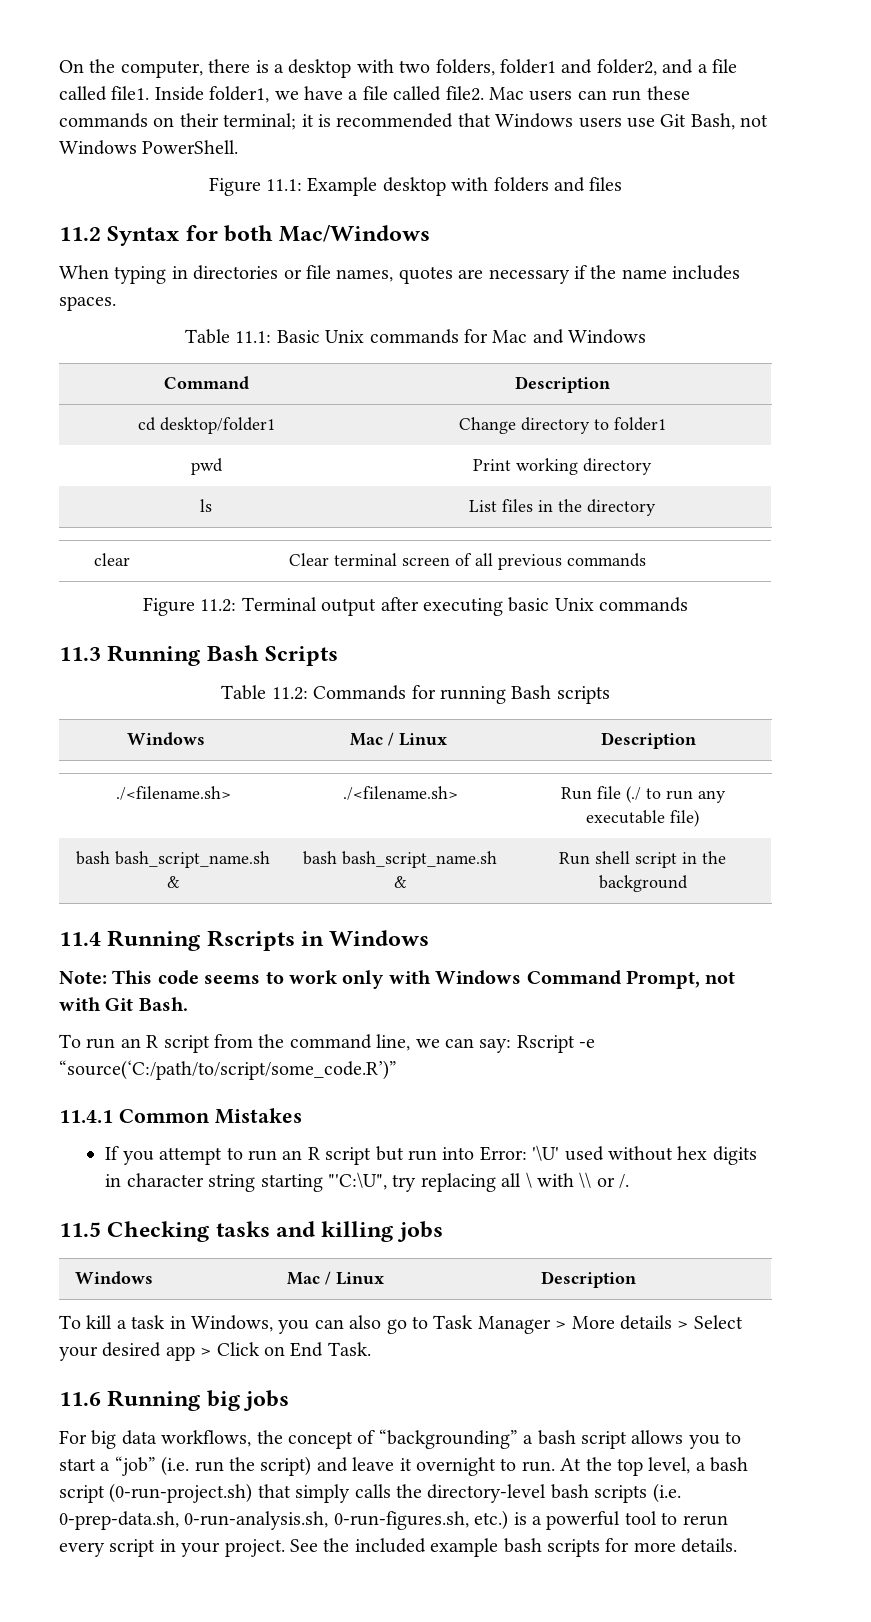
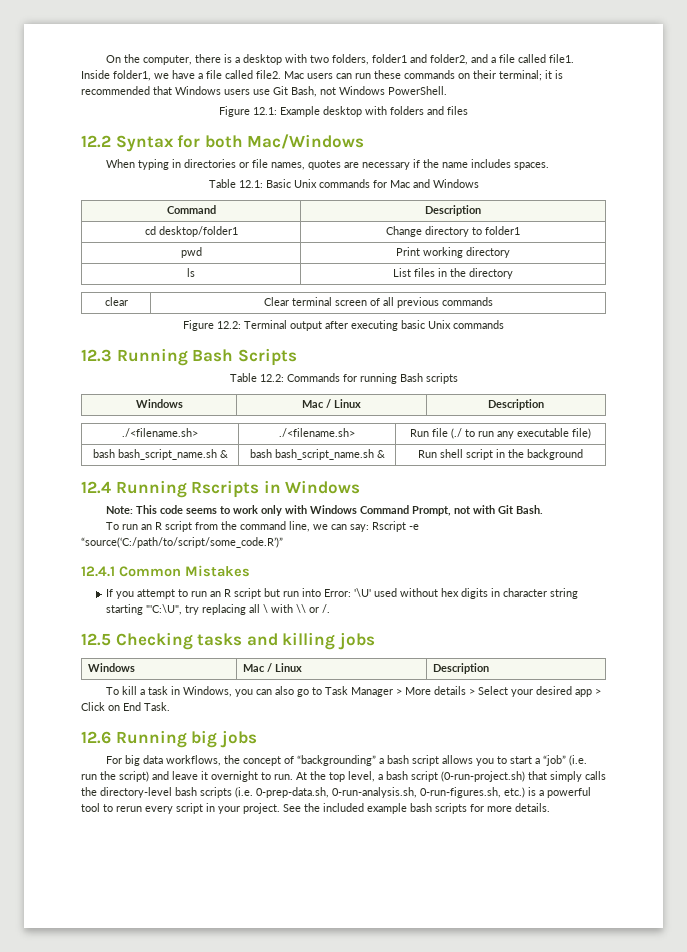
- Figure 11.1: Example desktop with folders and files
+ Figure 12.1: Example desktop with folders and files
- 11.2 Syntax for both Mac/Windows
+ 12.2 Syntax for both Mac/Windows
- Table 11.1: Basic Unix commands for Mac and Windows
+ Table 12.1: Basic Unix commands for Mac and Windows
- Figure 11.2: Terminal output after executing basic Unix commands
+ Figure 12.2: Terminal output after executing basic Unix commands
- 11.3 Running Bash Scripts
+ 12.3 Running Bash Scripts
- Table 11.2: Commands for running Bash scripts
+ Table 12.2: Commands for running Bash scripts
- 11.4 Running Rscripts in Windows
+ 12.4 Running Rscripts in Windows
- 11.4.1 Common Mistakes
+ 12.4.1 Common Mistakes
- 11.5 Checking tasks and killing jobs
+ 12.5 Checking tasks and killing jobs
- 11.6 Running big jobs
+ 12.6 Running big jobs

